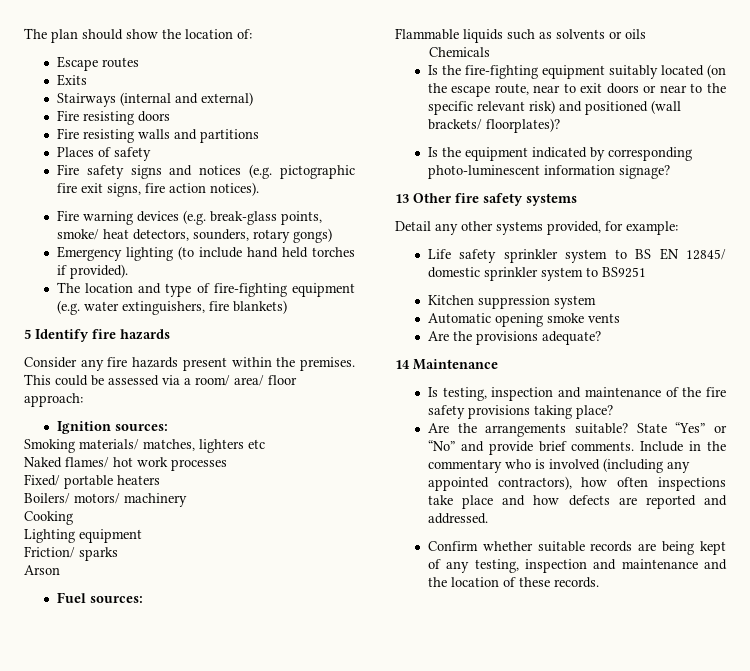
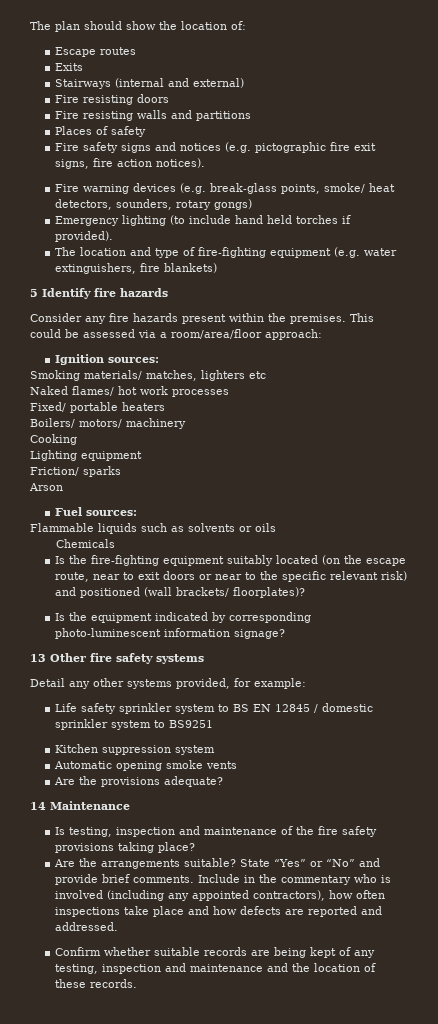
- This could be assessed via a room/ area/ floor approach:
+ This could be assessed via a room/area/floor approach:
- Life safety sprinkler system to BS EN 12845/ domestic sprinkler system to BS9251
+ Life safety sprinkler system to BS EN 12845 / domestic sprinkler system to BS9251

